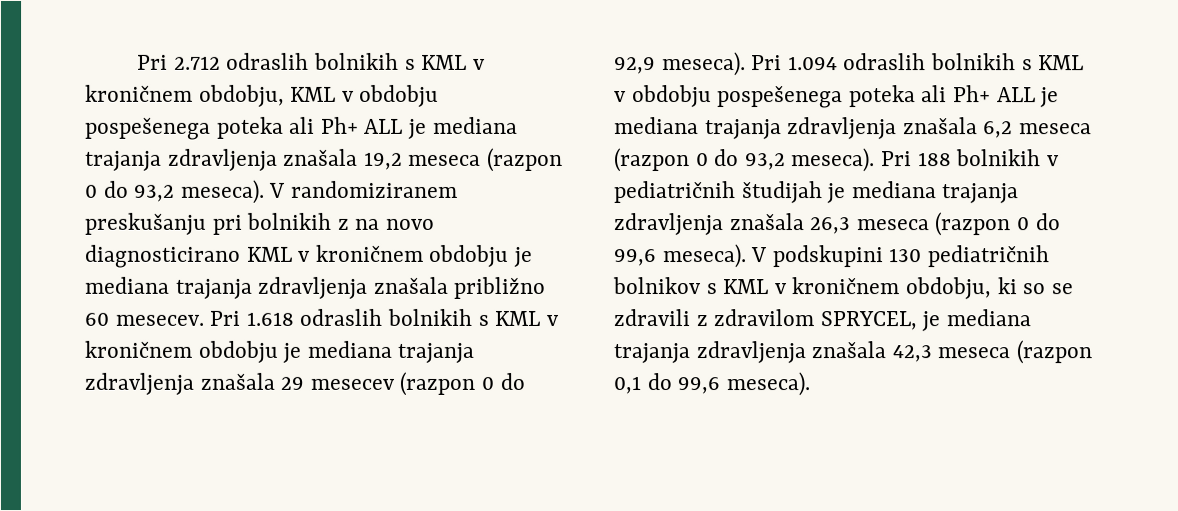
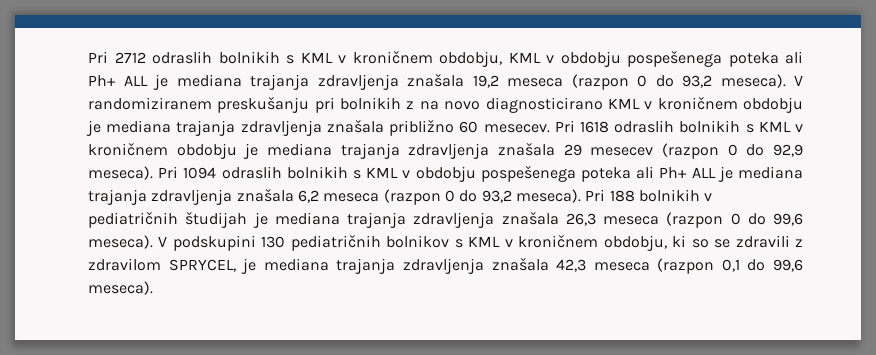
- Pri 2.712 odraslih bolnikih s KML v kroničnem obdobju, KML v obdobju pospešenega poteka ali Ph+ ALL je mediana trajanja zdravljenja znašala 19,2 meseca (razpon 0 do 93,2 meseca).
+ Pri 2712 odraslih bolnikih s KML v kroničnem obdobju, KML v obdobju pospešenega poteka ali Ph+ ALL je mediana trajanja zdravljenja znašala 19,2 meseca (razpon 0 do 93,2 meseca).
- Pri 1.618 odraslih bolnikih s KML v kroničnem obdobju je mediana trajanja zdravljenja znašala 29 mesecev (razpon 0 do 92,9 meseca).
+ Pri 1618 odraslih bolnikih s KML v kroničnem obdobju je mediana trajanja zdravljenja znašala 29 mesecev (razpon 0 do 92,9 meseca).
- Pri 1.094 odraslih bolnikih s KML v obdobju pospešenega poteka ali Ph+ ALL je mediana trajanja zdravljenja znašala 6,2 meseca (razpon 0 do 93,2 meseca).
+ Pri 1094 odraslih bolnikih s KML v obdobju pospešenega poteka ali Ph+ ALL je mediana trajanja zdravljenja znašala 6,2 meseca (razpon 0 do 93,2 meseca).

